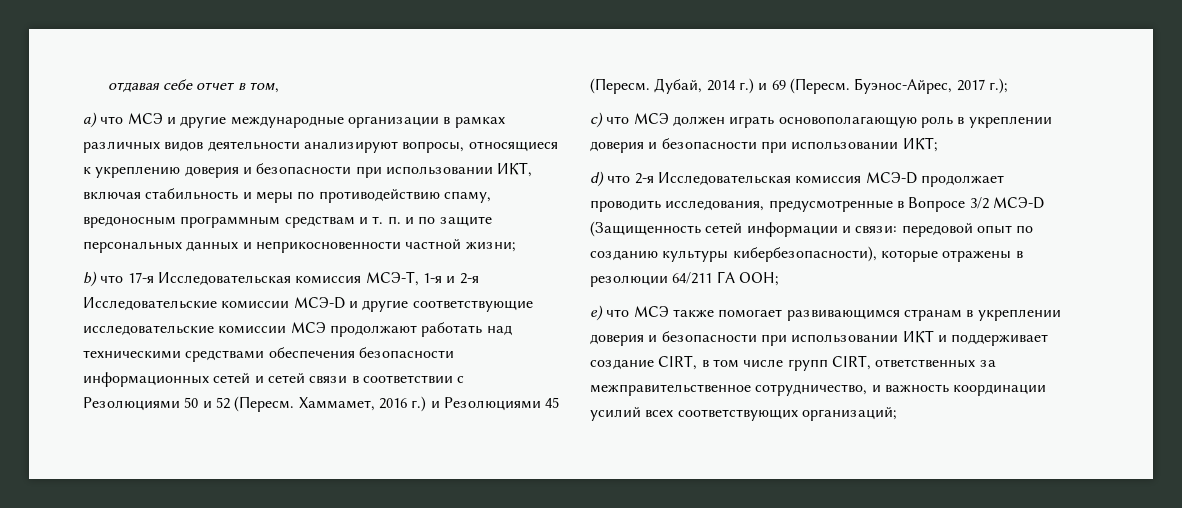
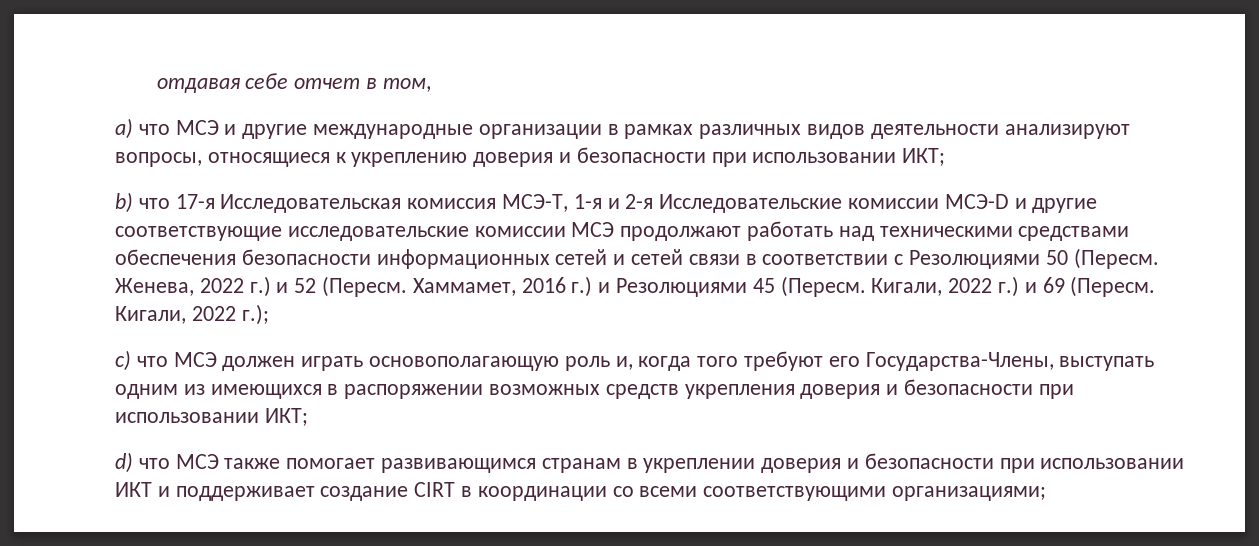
- a) что МСЭ и другие международные организации в рамках различных видов деятельности анализируют вопросы, относящиеся к укреплению доверия и безопасности при использовании ИКТ, включая стабильность и меры по противодействию спаму, вредоносным программным средствам и т. п. и по защите персональных данных и неприкосновенности частной жизни;
+ a) что МСЭ и другие международные организации в рамках различных видов деятельности анализируют вопросы, относящиеся к укреплению доверия и безопасности при использовании ИКТ;
- b) что 17-я Исследовательская комиссия МСЭ-Т, 1-я и 2-я Исследовательские комиссии МСЭ-D и другие соответствующие исследовательские комиссии МСЭ продолжают работать над техническими средствами обеспечения безопасности информационных сетей и сетей связи в соответствии с Резолюциями 50 и 52 (Пересм.
+ b) что 17-я Исследовательская комиссия МСЭ-Т, 1-я и 2-я Исследовательские комиссии МСЭ-D и другие соответствующие исследовательские комиссии МСЭ продолжают работать над техническими средствами обеспечения безопасности информационных сетей и сетей связи в соответствии с Резолюциями 50 (Пересм. Женева, 2022 г.) и 52 (Пересм.
- Дубай, 2014 г.) и 69 (Пересм.
+ Кигали, 2022 г.) и 69 (Пересм.
- Буэнос-Айрес, 2017 г.);
+ Кигали, 2022 г.);
- с) что МСЭ должен играть основополагающую роль в укреплении доверия и безопасности при использовании ИКТ;
+ с) что МСЭ должен играть основополагающую роль и, когда того требуют его Государства-Члены, выступать одним из имеющихся в распоряжении возможных средств укрепления доверия и безопасности при использовании ИКТ;
- d) что 2-я Исследовательская комиссия МСЭ-D продолжает проводить исследования, предусмотренные в Вопросе 3/2 МСЭ-D (Защищенность сетей информации и связи: передовой опыт по созданию культуры кибербезопасности), которые отражены в резолюции 64/211 ГА ООН;
- e) что МСЭ также помогает развивающимся странам в укреплении доверия и безопасности при использовании ИКТ и поддерживает создание CIRT, в том числе групп CIRT, ответственных за межправительственное сотрудничество, и важность координации усилий всех соответствующих организаций;
+ d) что МСЭ также помогает развивающимся странам в укреплении доверия и безопасности при использовании ИКТ и поддерживает создание CIRT в координации со всеми соответствующими организациями;

